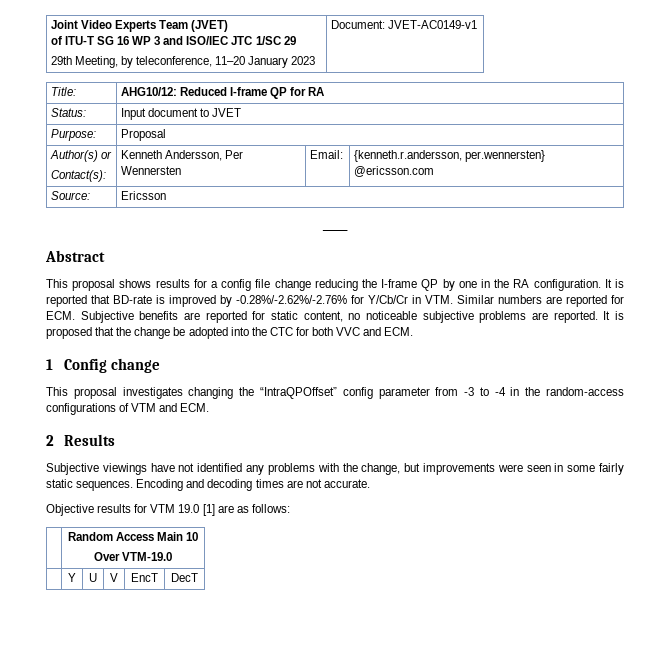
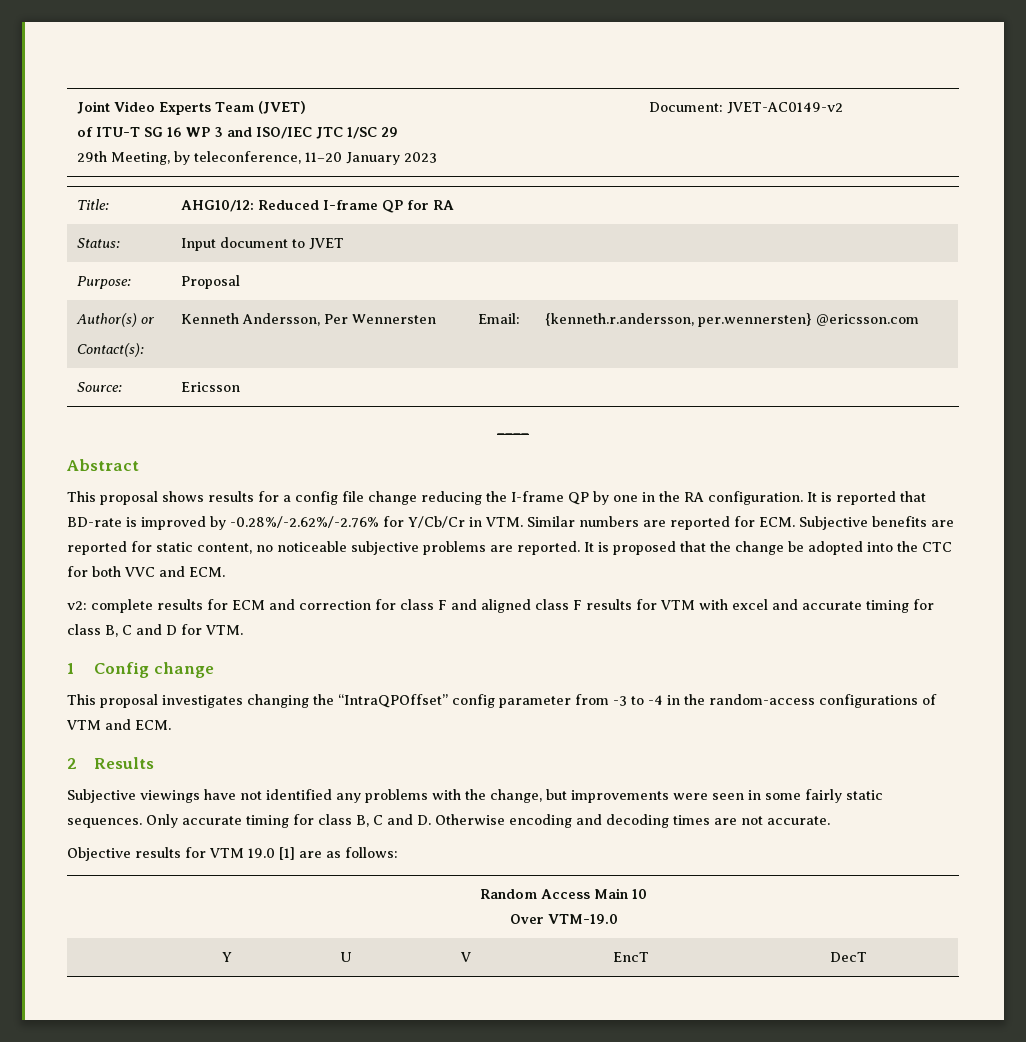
  Joint Video Experts Team (JVET)
  of ITU-T SG 16 WP 3 and ISO/IEC JTC 1/SC 29
- 29th Meeting, by teleconference, 11–20 January 2023 | Document: JVET-AC0149-v1
+ 29th Meeting, by teleconference, 11–20 January 2023 | Document: JVET-AC0149-v2
+ v2: complete results for ECM and correction for class F and aligned class F results for VTM with excel and accurate timing for class B, C and D for VTM.
- Encoding and decoding times are not accurate.
+ Only accurate timing for class B, C and D. Otherwise encoding and decoding times are not accurate.

